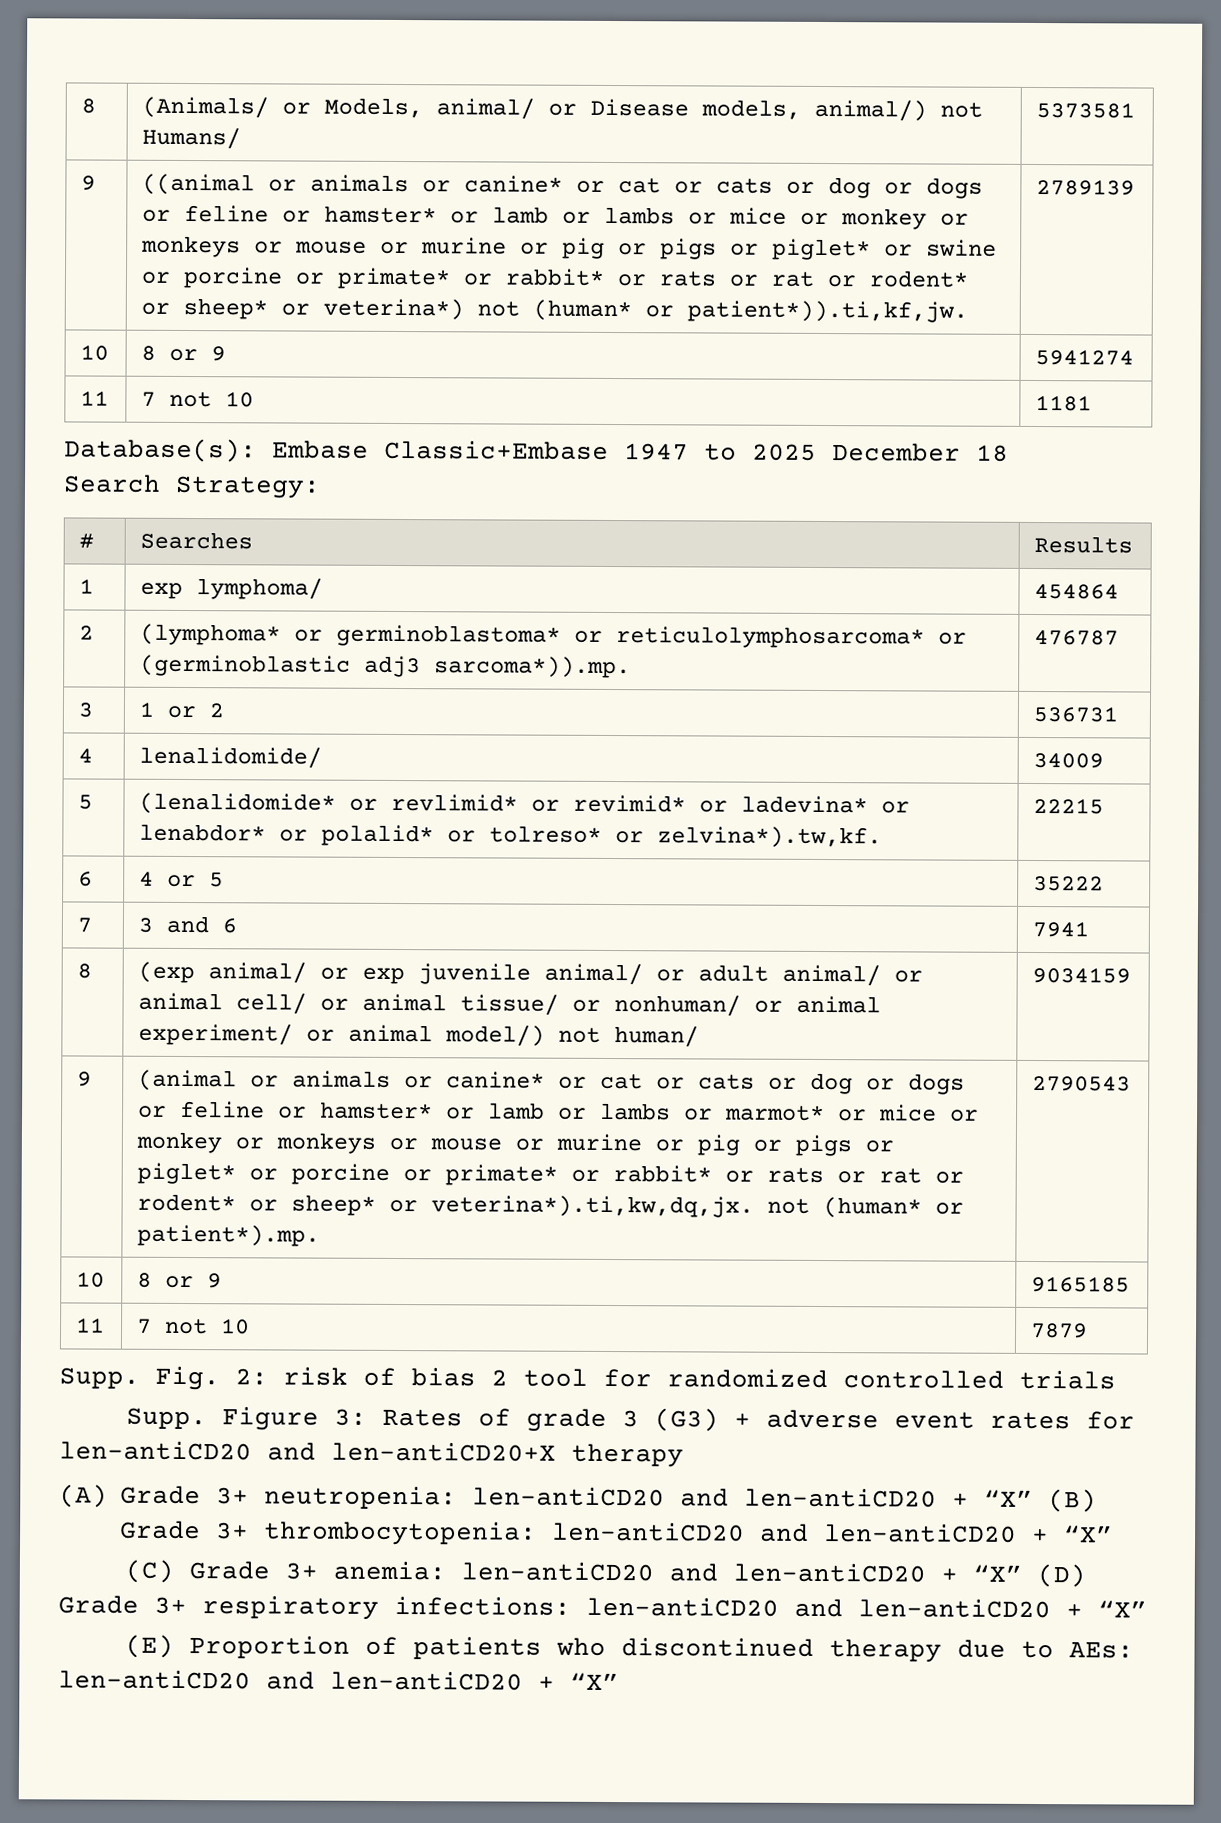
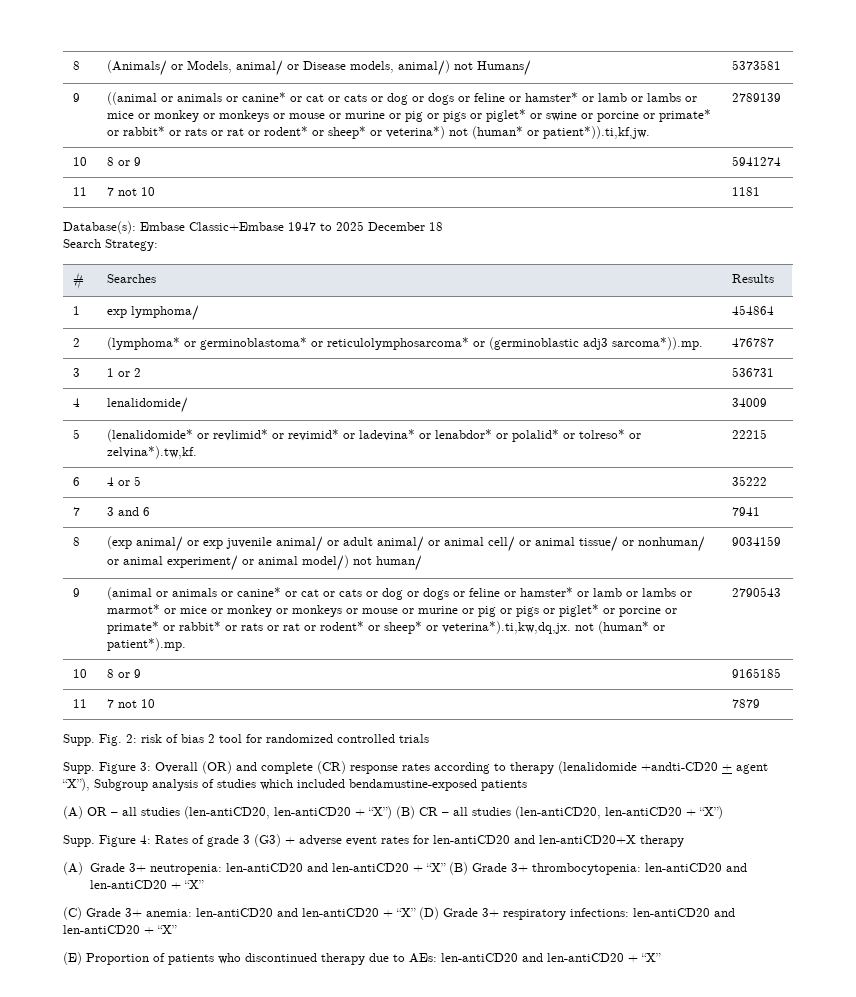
- Figure 3: Rates of grade 3 (G3) + adverse event rates for len-antiCD20 and len-antiCD20+X therapy
+ Figure 3: Overall (OR) and complete (CR) response rates according to therapy (lenalidomide +andti-CD20 + agent “X”), Subgroup analysis of studies which included bendamustine-exposed patients
+ (A) OR – all studies (len-antiCD20, len-antiCD20 + “X”) (B) CR – all studies (len-antiCD20, len-antiCD20 + “X”)
+ Supp. Figure 4: Rates of grade 3 (G3) + adverse event rates for len-antiCD20 and len-antiCD20+X therapy

